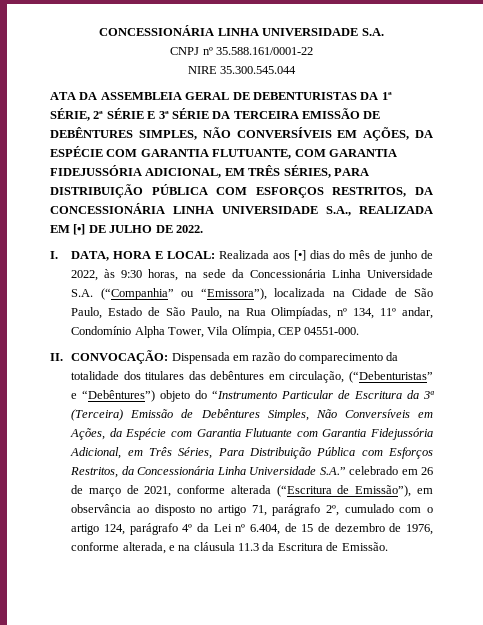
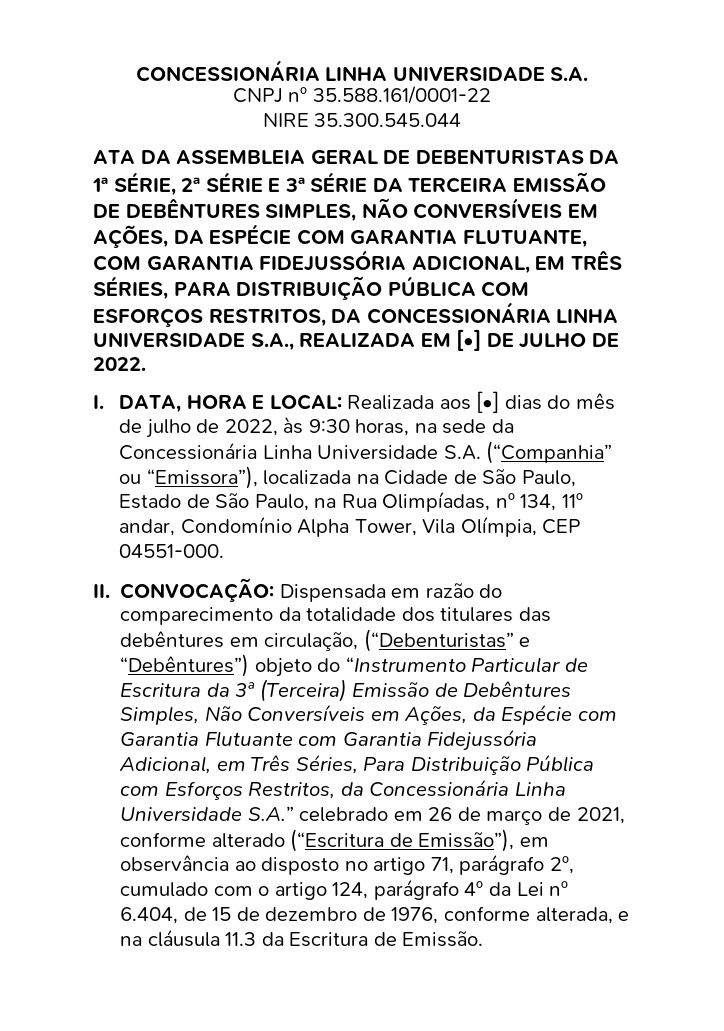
- I. DATA, HORA E LOCAL: Realizada aos [•] dias do mês de junho de 2022, às 9:30 horas, na sede da Concessionária Linha Universidade S.A. (“Companhia” ou “Emissora”), localizada na Cidade de São Paulo, Estado de São Paulo, na Rua Olimpíadas, nº 134, 11º andar, Condomínio Alpha Tower, Vila Olímpia, CEP 04551-000.
+ I. DATA, HORA E LOCAL: Realizada aos [•] dias do mês de julho de 2022, às 9:30 horas, na sede da Concessionária Linha Universidade S.A. (“Companhia” ou “Emissora”), localizada na Cidade de São Paulo, Estado de São Paulo, na Rua Olimpíadas, nº 134, 11º andar, Condomínio Alpha Tower, Vila Olímpia, CEP 04551-000.
- Dispensada em razão do comparecimento da totalidade dos titulares das debêntures em circulação, (“Debenturistas” e “Debêntures”) objeto do “Instrumento Particular de Escritura da 3ª (Terceira) Emissão de Debêntures Simples, Não Conversíveis em Ações, da Espécie com Garantia Flutuante com Garantia Fidejussória Adicional, em Três Séries, Para Distribuição Pública com Esforços Restritos, da Concessionária Linha Universidade S.A.” celebrado em 26 de março de 2021, conforme alterada (“Escritura de Emissão”), em observância ao disposto no artigo 71, parágrafo 2º, cumulado com o artigo 124, parágrafo 4º da Lei nº 6.404, de 15 de dezembro de 1976, conforme alterada, e na cláusula 11.3 da Escritura de Emissão.
+ Dispensada em razão do comparecimento da totalidade dos titulares das debêntures em circulação, (“Debenturistas” e “Debêntures”) objeto do “Instrumento Particular de Escritura da 3ª (Terceira) Emissão de Debêntures Simples, Não Conversíveis em Ações, da Espécie com Garantia Flutuante com Garantia Fidejussória Adicional, em Três Séries, Para Distribuição Pública com Esforços Restritos, da Concessionária Linha Universidade S.A.” celebrado em 26 de março de 2021, conforme alterado (“Escritura de Emissão”), em observância ao disposto no artigo 71, parágrafo 2º, cumulado com o artigo 124, parágrafo 4º da Lei nº 6.404, de 15 de dezembro de 1976, conforme alterada, e na cláusula 11.3 da Escritura de Emissão.

